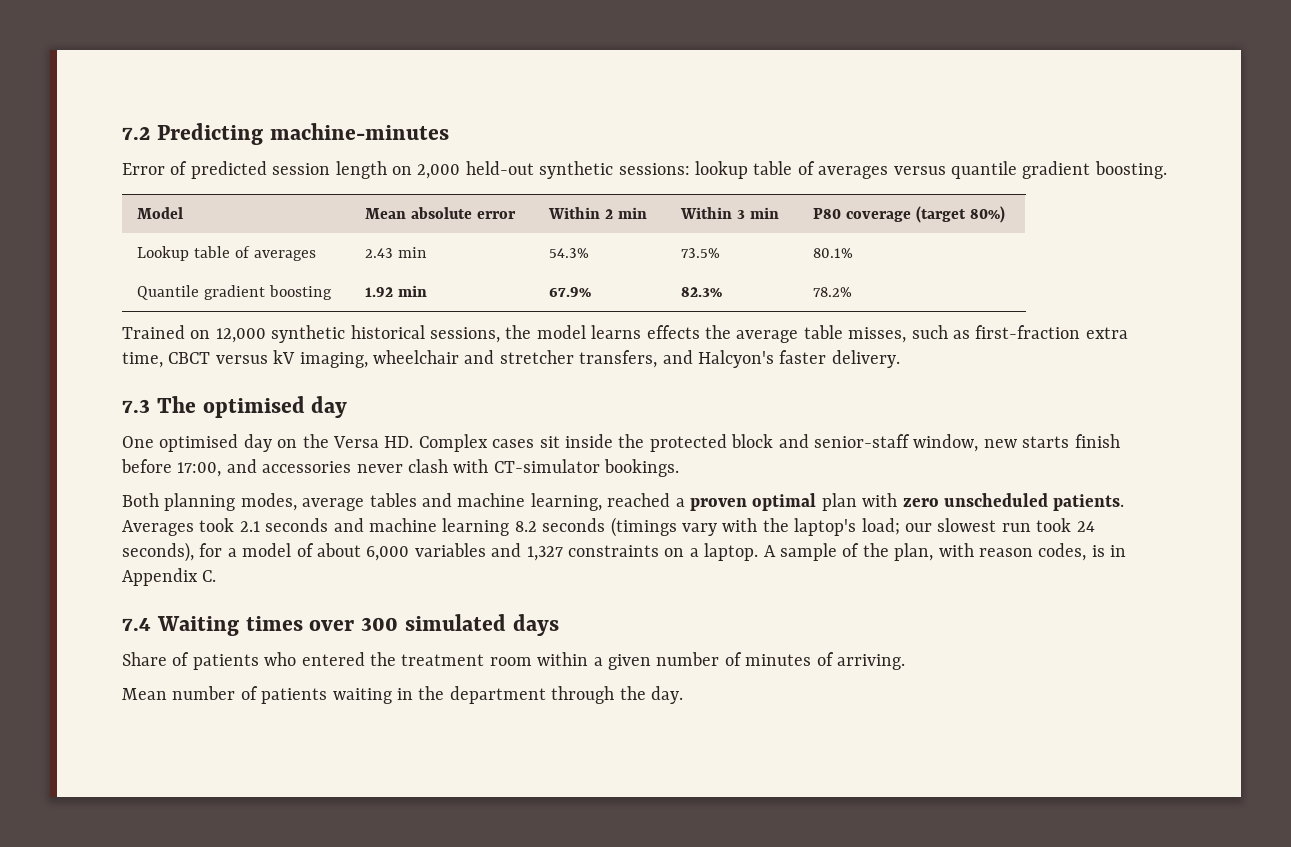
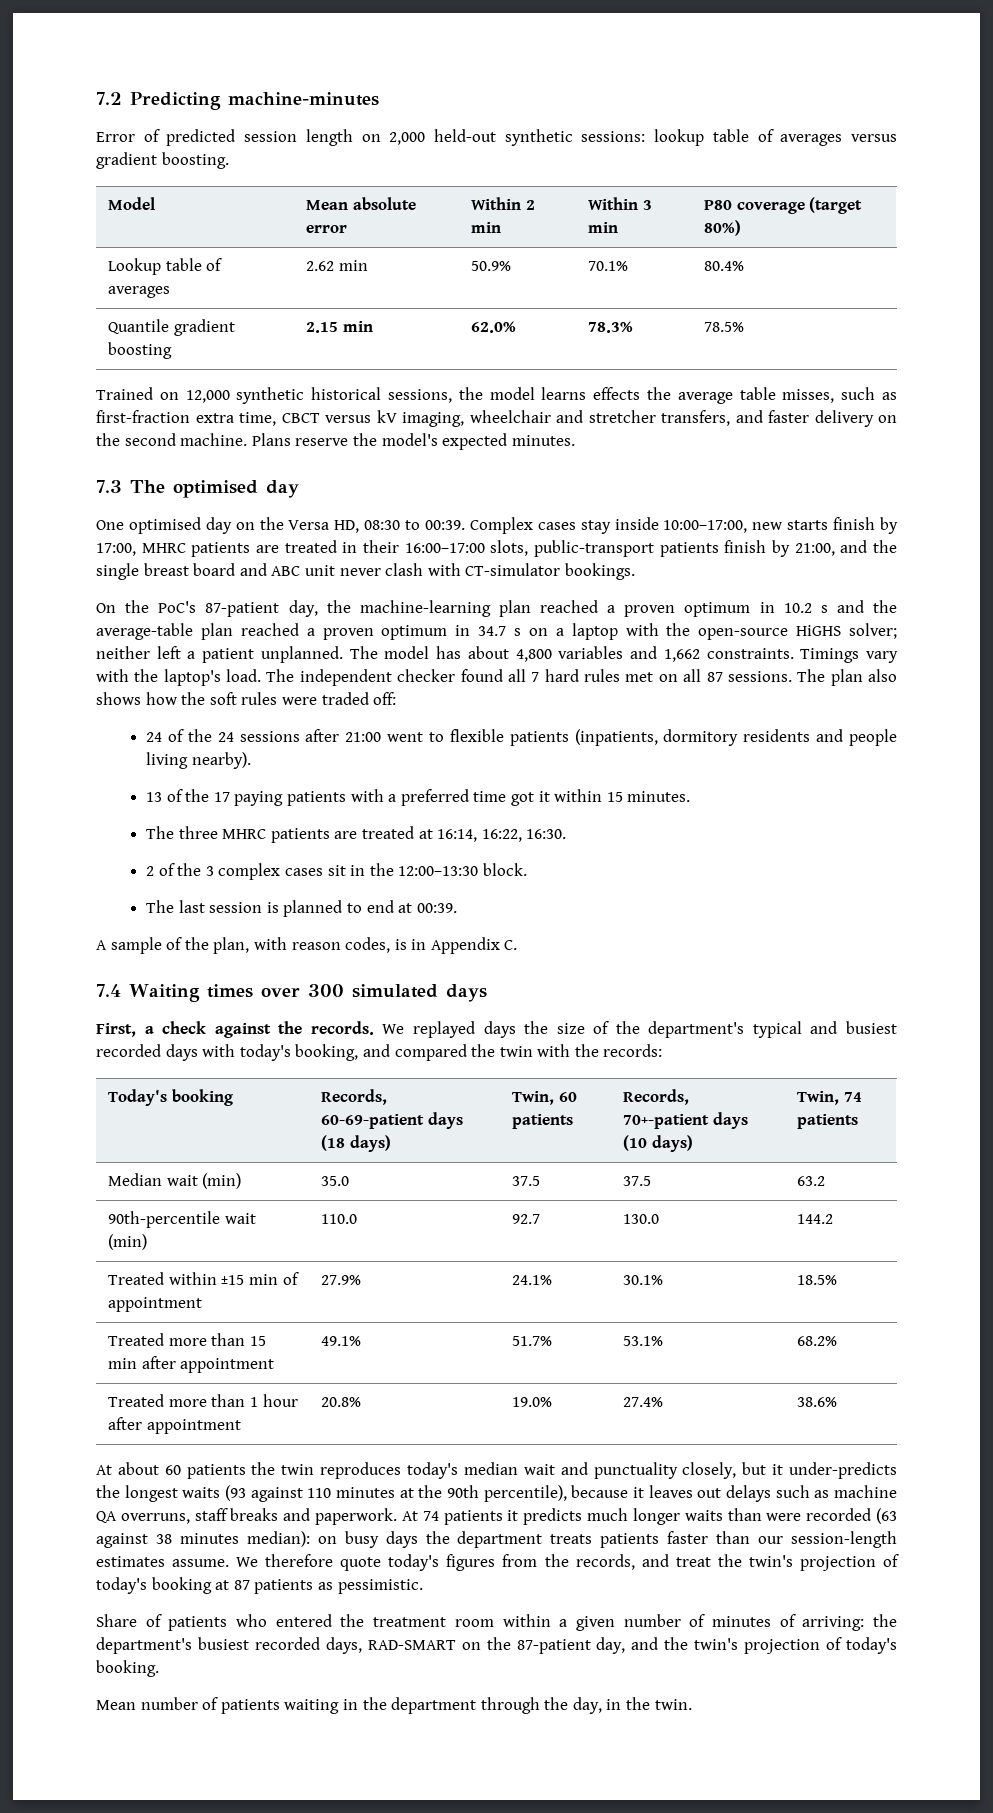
- Error of predicted session length on 2,000 held-out synthetic sessions: lookup table of averages versus quantile gradient boosting.
+ Error of predicted session length on 2,000 held-out synthetic sessions: lookup table of averages versus gradient boosting.
- Lookup table of averages | 2.43 min | 54.3% | 73.5% | 80.1%
+ Lookup table of averages | 2.62 min | 50.9% | 70.1% | 80.4%
- Quantile gradient boosting | 1.92 min | 67.9% | 82.3% | 78.2%
+ Quantile gradient boosting | 2.15 min | 62.0% | 78.3% | 78.5%
- Trained on 12,000 synthetic historical sessions, the model learns effects the average table misses, such as first-fraction extra time, CBCT versus kV imaging, wheelchair and stretcher transfers, and Halcyon's faster delivery.
+ Trained on 12,000 synthetic historical sessions, the model learns effects the average table misses, such as first-fraction extra time, CBCT versus kV imaging, wheelchair and stretcher transfers, and faster delivery on the second machine. Plans reserve the model's expected minutes.
- One optimised day on the Versa HD. Complex cases sit inside the protected block and senior-staff window, new starts finish before 17:00, and accessories never clash with CT-simulator bookings.
+ One optimised day on the Versa HD, 08:30 to 00:39. Complex cases stay inside 10:00–17:00, new starts finish by 17:00, MHRC patients are treated in their 16:00–17:00 slots, public-transport patients finish by 21:00, and the single breast board and ABC unit never clash with CT-simulator bookings.
- Both planning modes, average tables and machine learning, reached a proven optimal plan with zero unscheduled patients. Averages took 2.1 seconds and machine learning 8.2 seconds (timings vary with the laptop's load; our slowest run took 24 seconds), for a model of about 6,000 variables and 1,327 constraints on a laptop. A sample of the plan, with reason codes, is in Appendix C.
+ On the PoC's 87-patient day, the machine-learning plan reached a proven optimum in 10.2 s and the average-table plan reached a proven optimum in 34.7 s on a laptop with the open-source HiGHS solver; neither left a patient unplanned. The model has about 4,800 variables and 1,662 constraints. Timings vary with the laptop's load. The independent checker found all 7 hard rules met on all 87 sessions. The plan also shows how the soft rules were traded off:
+ 24 of the 24 sessions after 21:00 went to flexible patients (inpatients, dormitory residents and people living nearby).
+ 13 of the 17 paying patients with a preferred time got it within 15 minutes.
+ The three MHRC patients are treated at 16:14, 16:22, 16:30.
+ 2 of the 3 complex cases sit in the 12:00–13:30 block.
+ The last session is planned to end at 00:39.
+ A sample of the plan, with reason codes, is in Appendix C.
+ First, a check against the records. We replayed days the size of the department's typical and busiest recorded days with today's booking, and compared the twin with the records:
+ Today's booking | Records, 60-69-patient days (18 days) | Twin, 60 patients | Records, 70+-patient days (10 days) | Twin, 74 patients
+ Median wait (min) | 35.0 | 37.5 | 37.5 | 63.2
+ 90th-percentile wait (min) | 110.0 | 92.7 | 130.0 | 144.2
+ Treated within ±15 min of appointment | 27.9% | 24.1% | 30.1% | 18.5%
+ Treated more than 15 min after appointment | 49.1% | 51.7% | 53.1% | 68.2%
+ Treated more than 1 hour after appointment | 20.8% | 19.0% | 27.4% | 38.6%
+ At about 60 patients the twin reproduces today's median wait and punctuality closely, but it under-predicts the longest waits (93 against 110 minutes at the 90th percentile), because it leaves out delays such as machine QA overruns, staff breaks and paperwork. At 74 patients it predicts much longer waits than were recorded (63 against 38 minutes median): on busy days the department treats patients faster than our session-length estimates assume. We therefore quote today's figures from the records, and treat the twin's projection of today's booking at 87 patients as pessimistic.
- Share of patients who entered the treatment room within a given number of minutes of arriving.
+ Share of patients who entered the treatment room within a given number of minutes of arriving: the department's busiest recorded days, RAD-SMART on the 87-patient day, and the twin's projection of today's booking.
- Mean number of patients waiting in the department through the day.
+ Mean number of patients waiting in the department through the day, in the twin.

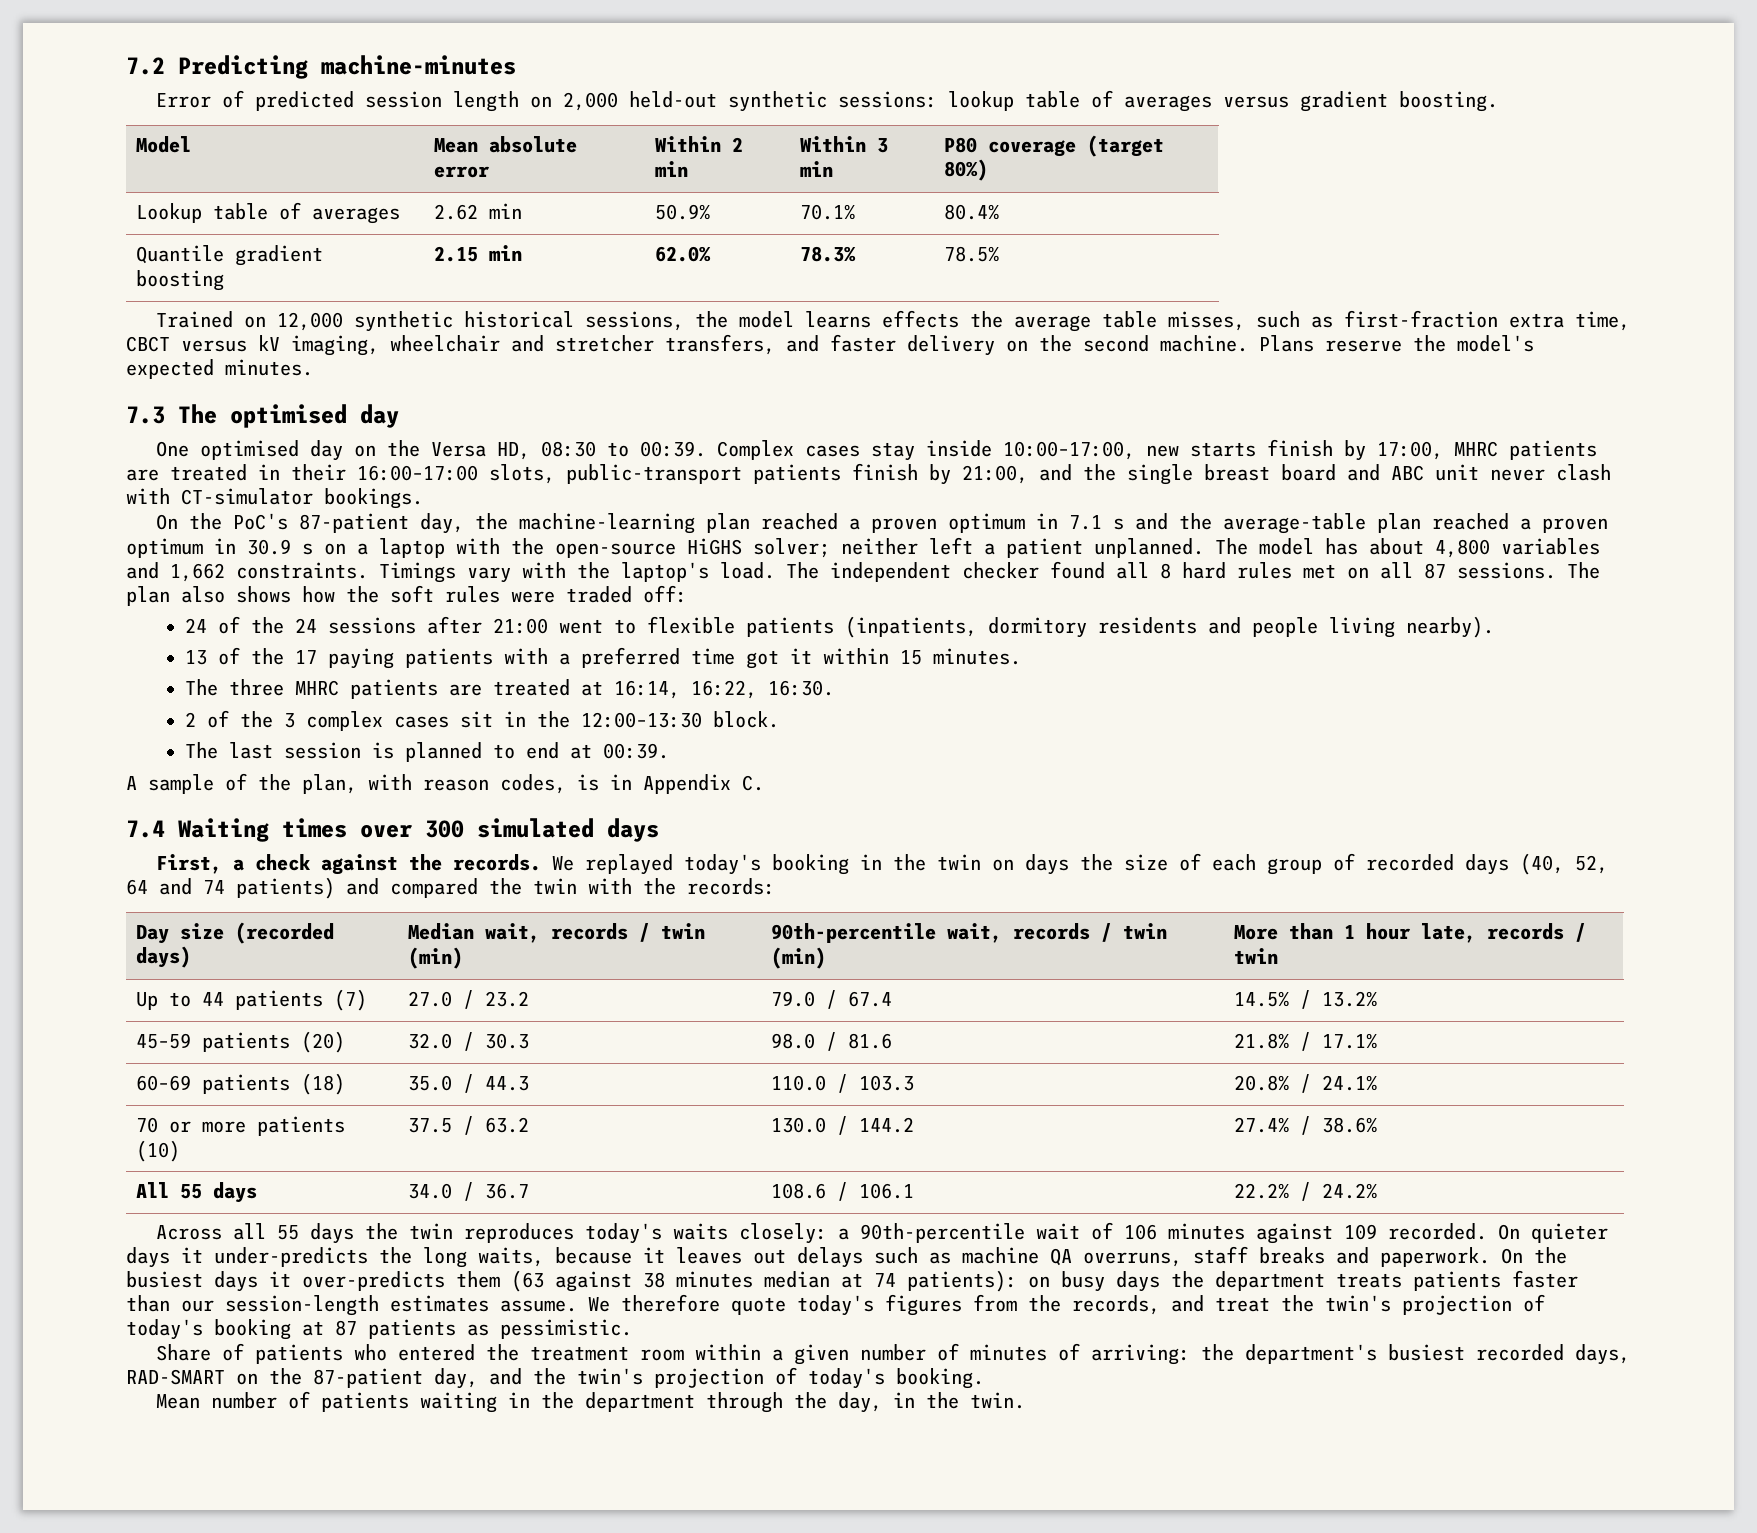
- On the PoC's 87-patient day, the machine-learning plan reached a proven optimum in 10.2 s and the average-table plan reached a proven optimum in 34.7 s on a laptop with the open-source HiGHS solver; neither left a patient unplanned.
+ On the PoC's 87-patient day, the machine-learning plan reached a proven optimum in 7.1 s and the average-table plan reached a proven optimum in 30.9 s on a laptop with the open-source HiGHS solver; neither left a patient unplanned.
- The independent checker found all 7 hard rules met on all 87 sessions.
+ The independent checker found all 8 hard rules met on all 87 sessions.
- We replayed days the size of the department's typical and busiest recorded days with today's booking, and compared the twin with the records:
+ We replayed today's booking in the twin on days the size of each group of recorded days (40, 52, 64 and 74 patients) and compared the twin with the records:
- Today's booking | Records, 60-69-patient days (18 days) | Twin, 60 patients | Records, 70+-patient days (10 days) | Twin, 74 patients
- Median wait (min) | 35.0 | 37.5 | 37.5 | 63.2
- 90th-percentile wait (min) | 110.0 | 92.7 | 130.0 | 144.2
- Treated within ±15 min of appointment | 27.9% | 24.1% | 30.1% | 18.5%
- Treated more than 15 min after appointment | 49.1% | 51.7% | 53.1% | 68.2%
- Treated more than 1 hour after appointment | 20.8% | 19.0% | 27.4% | 38.6%
- At about 60 patients the twin reproduces today's median wait and punctuality closely, but it under-predicts the longest waits (93 against 110 minutes at the 90th percentile), because it leaves out delays such as machine QA overruns, staff breaks and paperwork.
+ Day size (recorded days) | Median wait, records / twin (min) | 90th-percentile wait, records / twin (min) | More than 1 hour late, records / twin
+ Up to 44 patients (7) | 27.0 / 23.2 | 79.0 / 67.4 | 14.5% / 13.2%
+ 45–59 patients (20) | 32.0 / 30.3 | 98.0 / 81.6 | 21.8% / 17.1%
+ 60–69 patients (18) | 35.0 / 44.3 | 110.0 / 103.3 | 20.8% / 24.1%
+ 70 or more patients (10) | 37.5 / 63.2 | 130.0 / 144.2 | 27.4% / 38.6%
+ All 55 days | 34.0 / 36.7 | 108.6 / 106.1 | 22.2% / 24.2%
+ Across all 55 days the twin reproduces today's waits closely: a 90th-percentile wait of 106 minutes against 109 recorded. On quieter days it under-predicts the long waits, because it leaves out delays such as machine QA overruns, staff breaks and paperwork.
- At 74 patients it predicts much longer waits than were recorded (63 against 38 minutes median): on busy days the department treats patients faster than our session-length estimates assume.
+ On the busiest days it over-predicts them (63 against 38 minutes median at 74 patients): on busy days the department treats patients faster than our session-length estimates assume.

